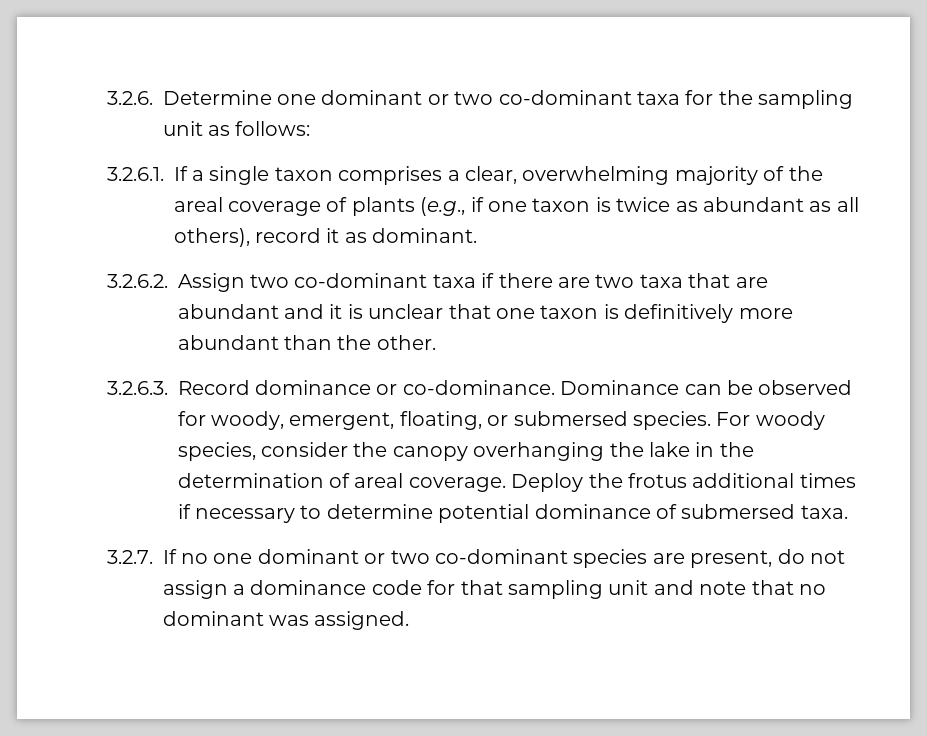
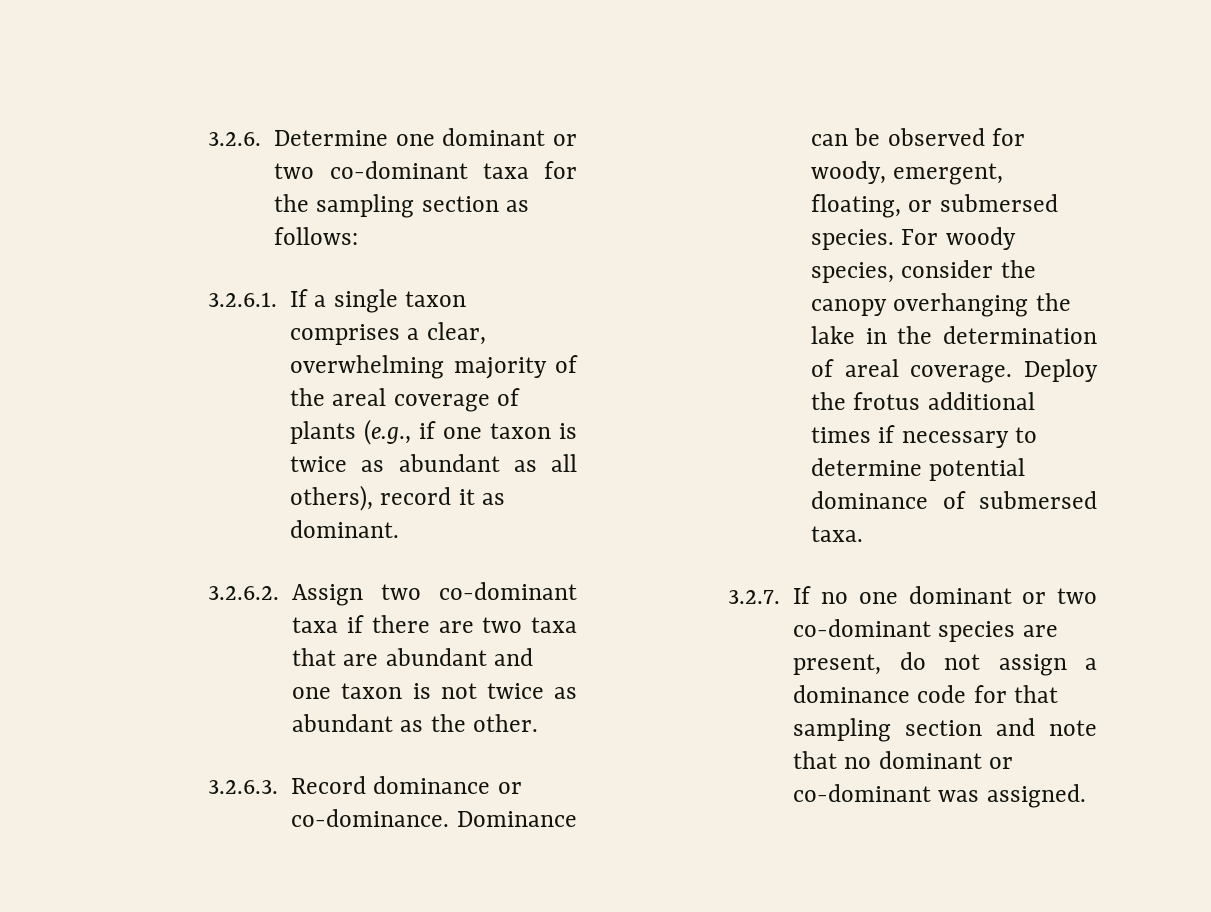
- 3.2.6. Determine one dominant or two co-dominant taxa for the sampling unit as follows:
+ 3.2.6. Determine one dominant or two co-dominant taxa for the sampling section as follows:
- 3.2.6.2. Assign two co-dominant taxa if there are two taxa that are abundant and it is unclear that one taxon is definitively more abundant than the other.
+ 3.2.6.2. Assign two co-dominant taxa if there are two taxa that are abundant and one taxon is not twice as abundant as the other.
- 3.2.7. If no one dominant or two co-dominant species are present, do not assign a dominance code for that sampling unit and note that no dominant was assigned.
+ 3.2.7. If no one dominant or two co-dominant species are present, do not assign a dominance code for that sampling section and note that no dominant or co-dominant was assigned.

